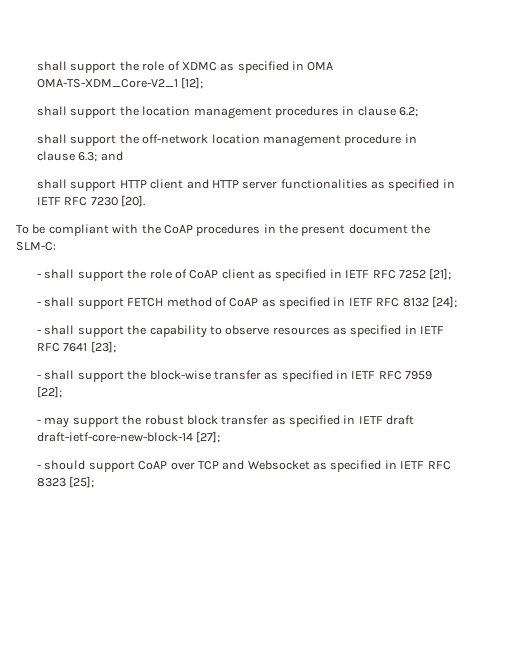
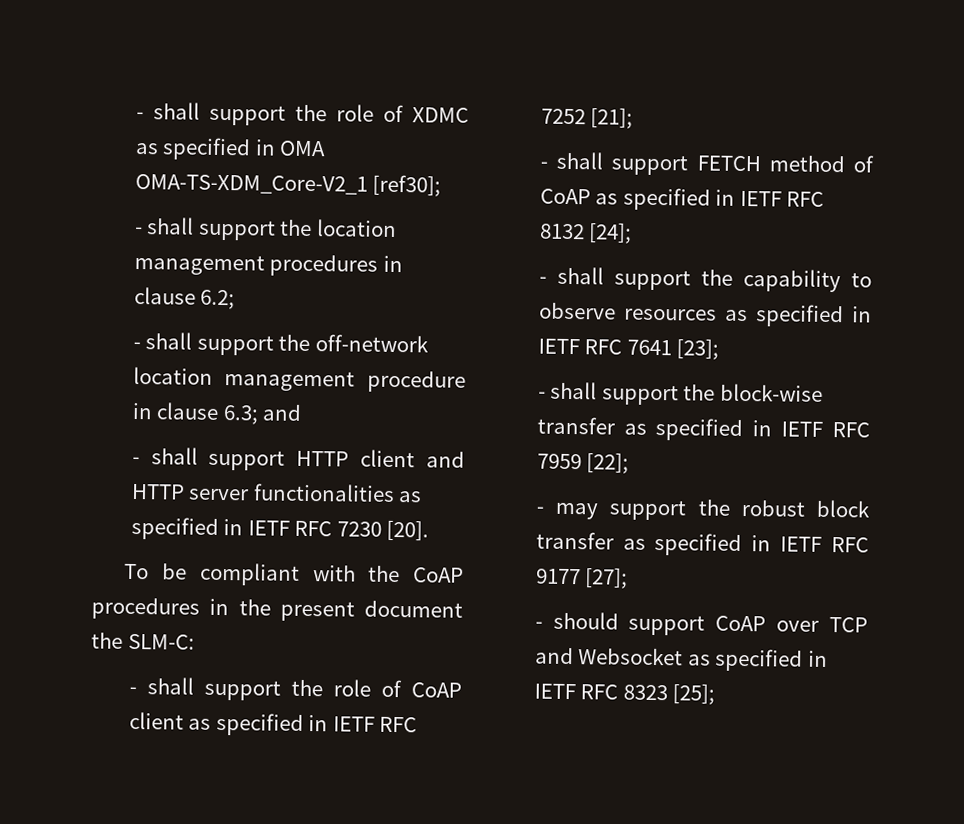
- shall support the role of XDMC as specified in OMA OMA-TS-XDM_Core-V2_1 [12];
- shall support the location management procedures in clause 6.2;
+ - shall support the role of XDMC as specified in OMA OMA-TS-XDM_Core-V2_1 [ref30];
+ - shall support the location management procedures in clause 6.2;
- shall support the off-network location management procedure in clause 6.3; and
+ - shall support the off-network location management procedure in clause 6.3; and
- shall support HTTP client and HTTP server functionalities as specified in IETF RFC 7230 [20].
+ - shall support HTTP client and HTTP server functionalities as specified in IETF RFC 7230 [20].
- - may support the robust block transfer as specified in IETF draft draft-ietf-core-new-block-14 [27];
+ - may support the robust block transfer as specified in IETF RFC 9177 [27];

